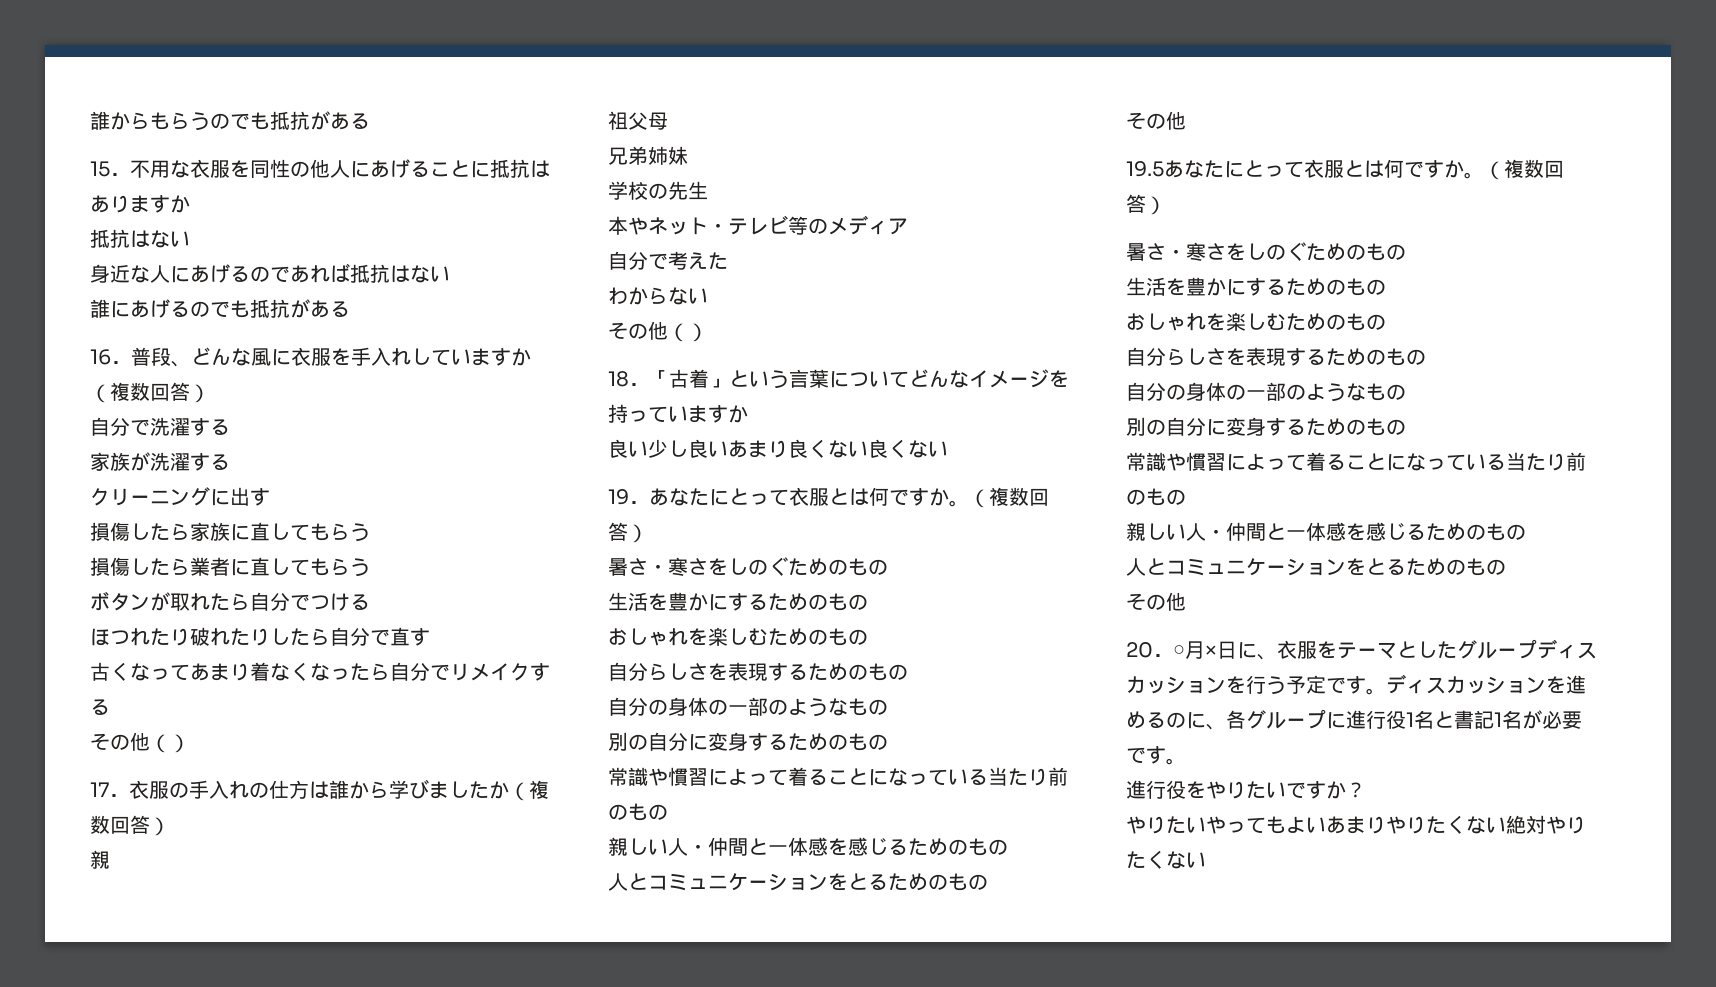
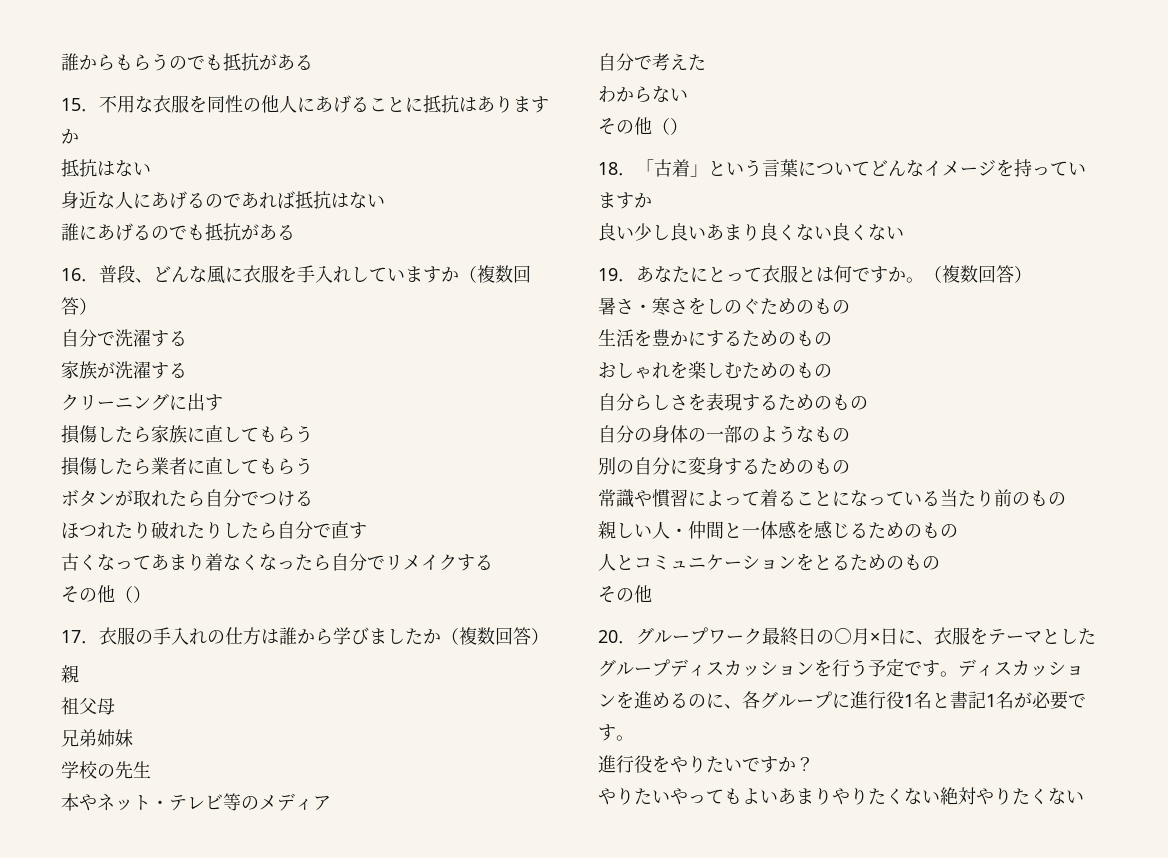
- 19.5あなたにとって衣服とは何ですか。（複数回答）
- 暑さ・寒さをしのぐためのもの
- 生活を豊かにするためのもの
- おしゃれを楽しむためのもの
- 自分らしさを表現するためのもの
- 自分の身体の一部のようなもの
- 別の自分に変身するためのもの
- 常識や慣習によって着ることになっている当たり前のもの
- 親しい人・仲間と一体感を感じるためのもの
- 人とコミュニケーションをとるためのもの
- その他
- 20．○月×日に、衣服をテーマとしたグループディスカッションを行う予定です。
+ 20．グループワーク最終日の○月×日に、衣服をテーマとしたグループディスカッションを行う予定です。

